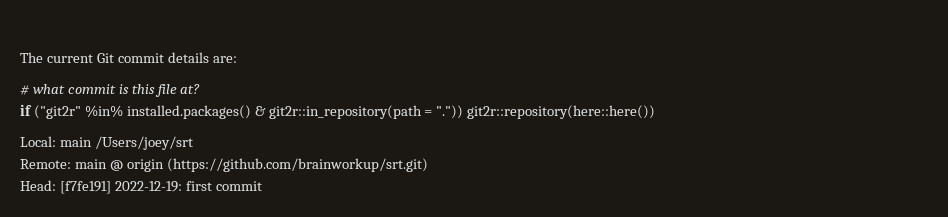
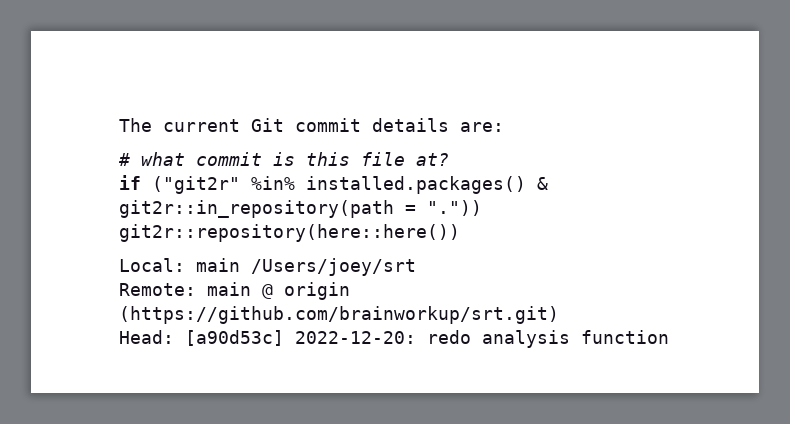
- Head: [f7fe191] 2022-12-19: first commit
+ Head: [a90d53c] 2022-12-20: redo analysis function

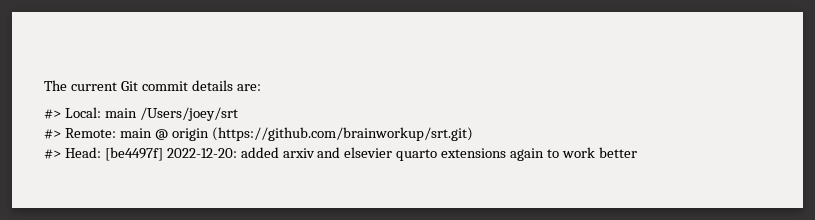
- # what commit is this file at?
- if ("git2r" %in% installed.packages() & git2r::in_repository(path = ".")) git2r::repository(here::here())
- Local: main /Users/joey/srt
+ #> Local: main /Users/joey/srt
- Remote: main @ origin (https://github.com/brainworkup/srt.git)
+ #> Remote: main @ origin (https://github.com/brainworkup/srt.git)
- Head: [a90d53c] 2022-12-20: redo analysis function
+ #> Head: [be4497f] 2022-12-20: added arxiv and elsevier quarto extensions again to work better

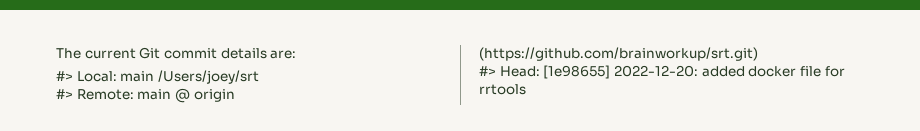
- #> Head: [be4497f] 2022-12-20: added arxiv and elsevier quarto extensions again to work better
+ #> Head: [1e98655] 2022-12-20: added docker file for rrtools

